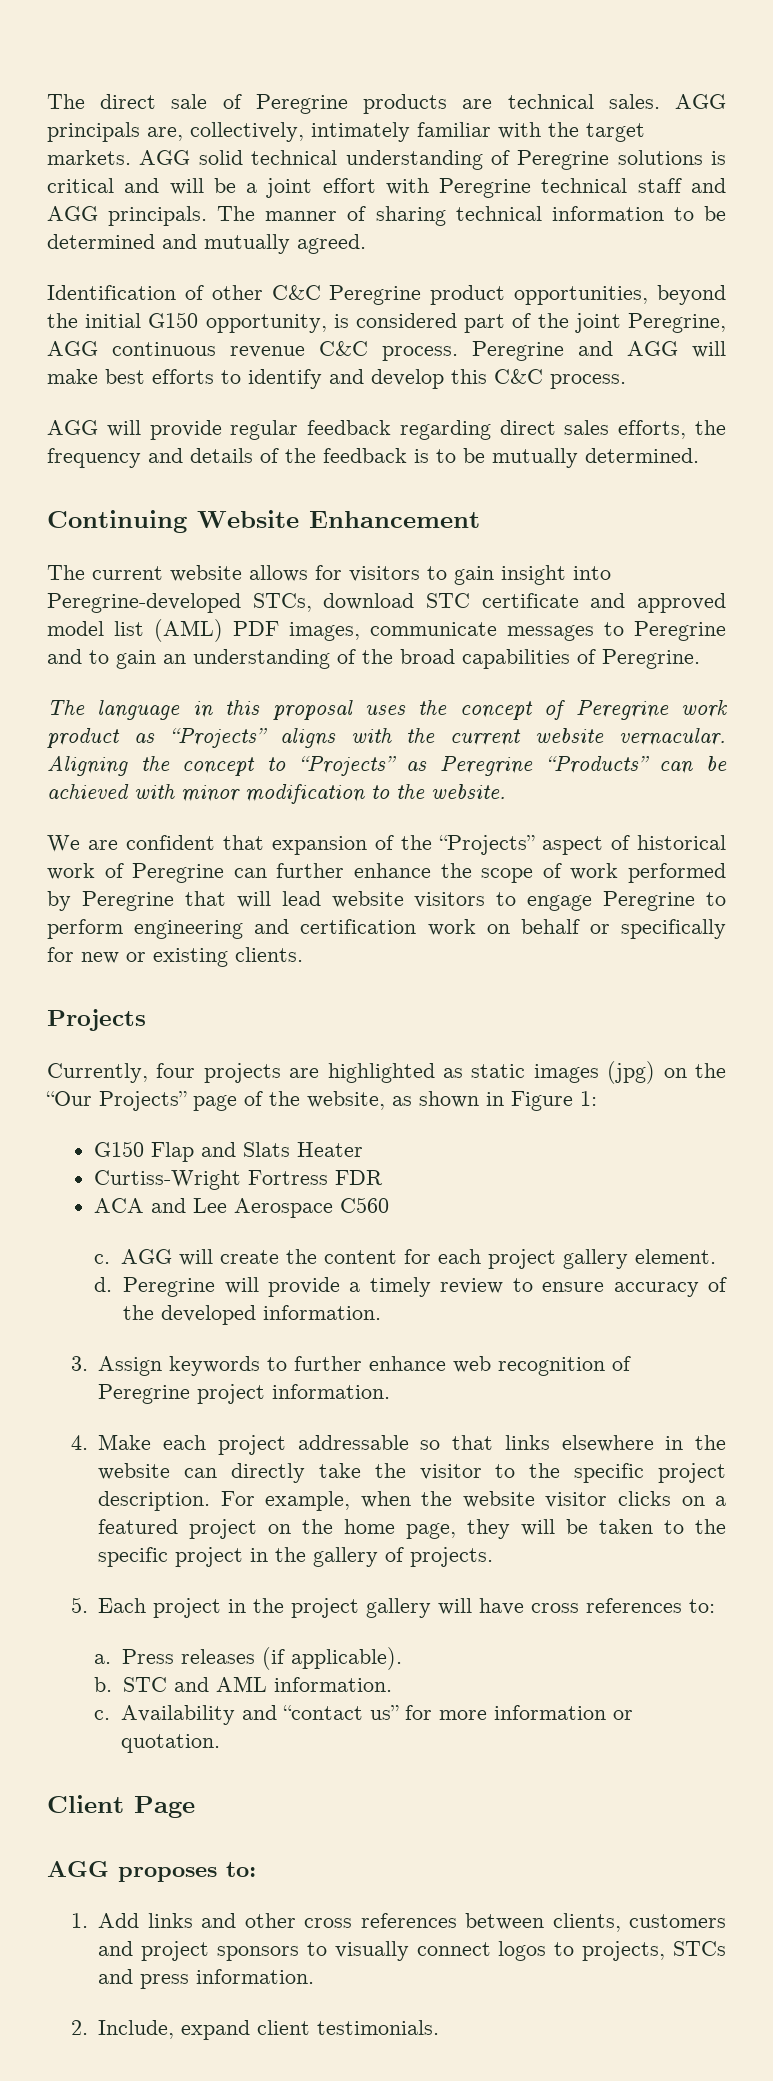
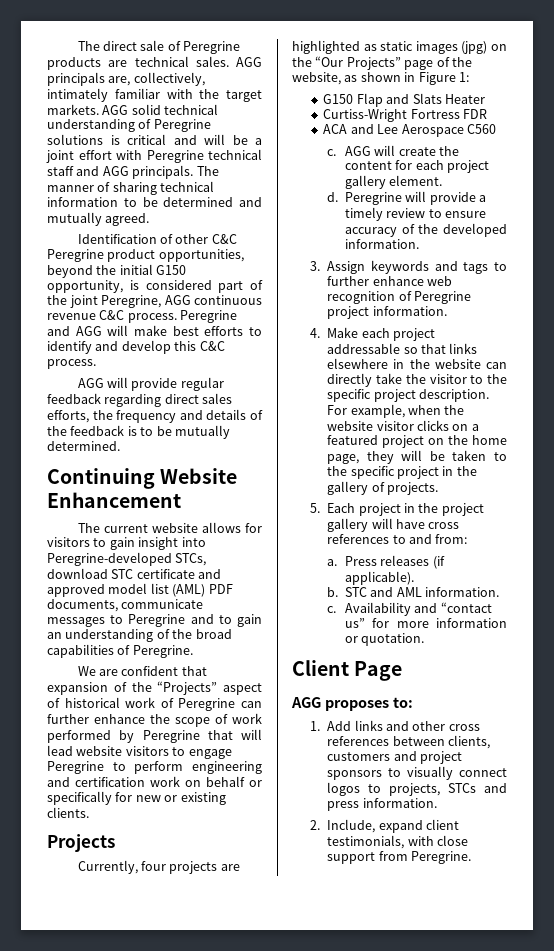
- The current website allows for visitors to gain insight into Peregrine-developed STCs, download STC certificate and approved model list (AML) PDF images, communicate messages to Peregrine and to gain an understanding of the broad capabilities of Peregrine.
+ The current website allows for visitors to gain insight into Peregrine-developed STCs, download STC certificate and approved model list (AML) PDF documents, communicate messages to Peregrine and to gain an understanding of the broad capabilities of Peregrine.
- The language in this proposal uses the concept of Peregrine work product as “Projects” aligns with the current website vernacular. Aligning the concept to “Projects” as Peregrine “Products” can be achieved with minor modification to the website.
- 3. Assign keywords to further enhance web recognition of Peregrine project information.
+ 3. Assign keywords and tags to further enhance web recognition of Peregrine project information.
- 5. Each project in the project gallery will have cross references to:
+ 5. Each project in the project gallery will have cross references to and from:
- 2. Include, expand client testimonials.
+ 2. Include, expand client testimonials, with close support from Peregrine.

